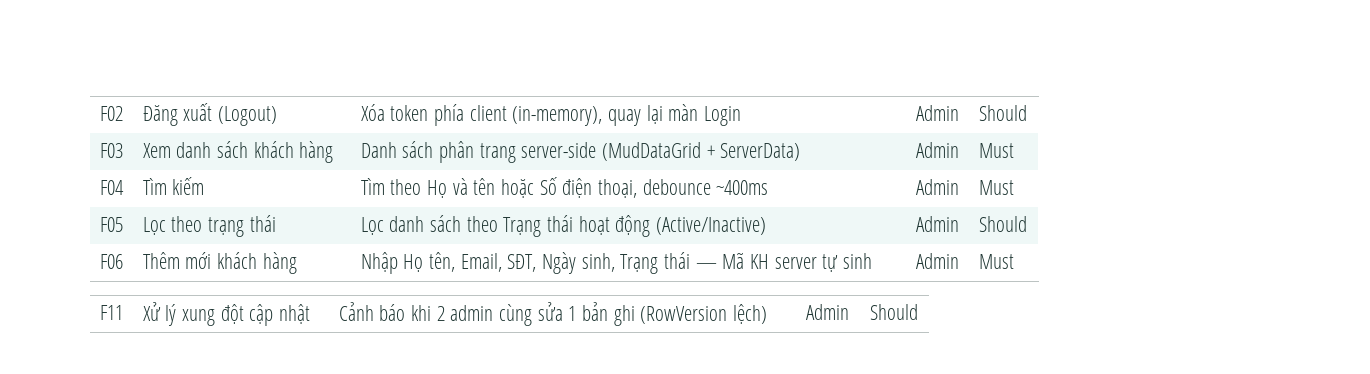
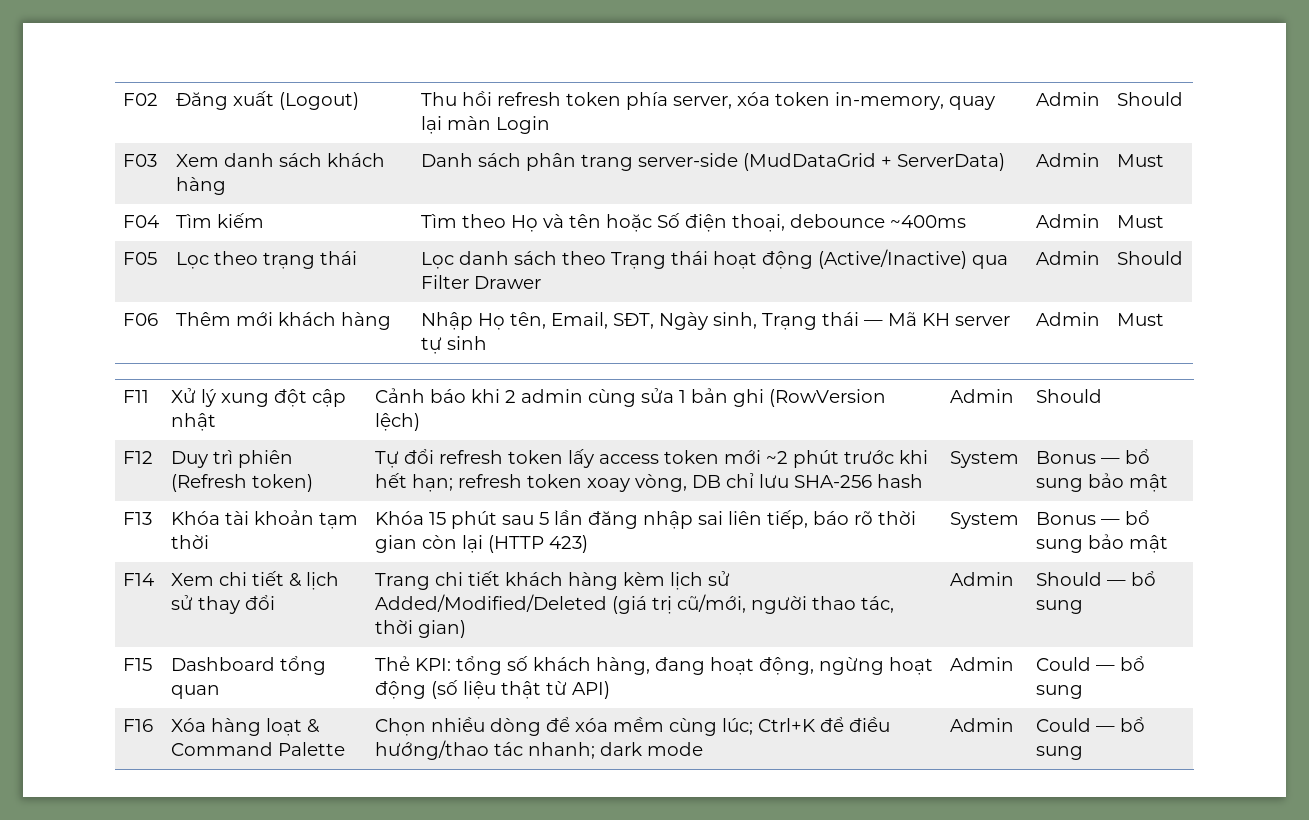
- F02 | Đăng xuất (Logout) | Xóa token phía client (in-memory), quay lại màn Login | Admin | Should
+ F02 | Đăng xuất (Logout) | Thu hồi refresh token phía server, xóa token in-memory, quay lại màn Login | Admin | Should
- F05 | Lọc theo trạng thái | Lọc danh sách theo Trạng thái hoạt động (Active/Inactive) | Admin | Should
+ F05 | Lọc theo trạng thái | Lọc danh sách theo Trạng thái hoạt động (Active/Inactive) qua Filter Drawer | Admin | Should
+ F12 | Duy trì phiên (Refresh token) | Tự đổi refresh token lấy access token mới ~2 phút trước khi hết hạn; refresh token xoay vòng, DB chỉ lưu SHA-256 hash | System | Bonus — bổ sung bảo mật
+ F13 | Khóa tài khoản tạm thời | Khóa 15 phút sau 5 lần đăng nhập sai liên tiếp, báo rõ thời gian còn lại (HTTP 423) | System | Bonus — bổ sung bảo mật
+ F14 | Xem chi tiết & lịch sử thay đổi | Trang chi tiết khách hàng kèm lịch sử Added/Modified/Deleted (giá trị cũ/mới, người thao tác, thời gian) | Admin | Should — bổ sung
+ F15 | Dashboard tổng quan | Thẻ KPI: tổng số khách hàng, đang hoạt động, ngừng hoạt động (số liệu thật từ API) | Admin | Could — bổ sung
+ F16 | Xóa hàng loạt & Command Palette | Chọn nhiều dòng để xóa mềm cùng lúc; Ctrl+K để điều hướng/thao tác nhanh; dark mode | Admin | Could — bổ sung

